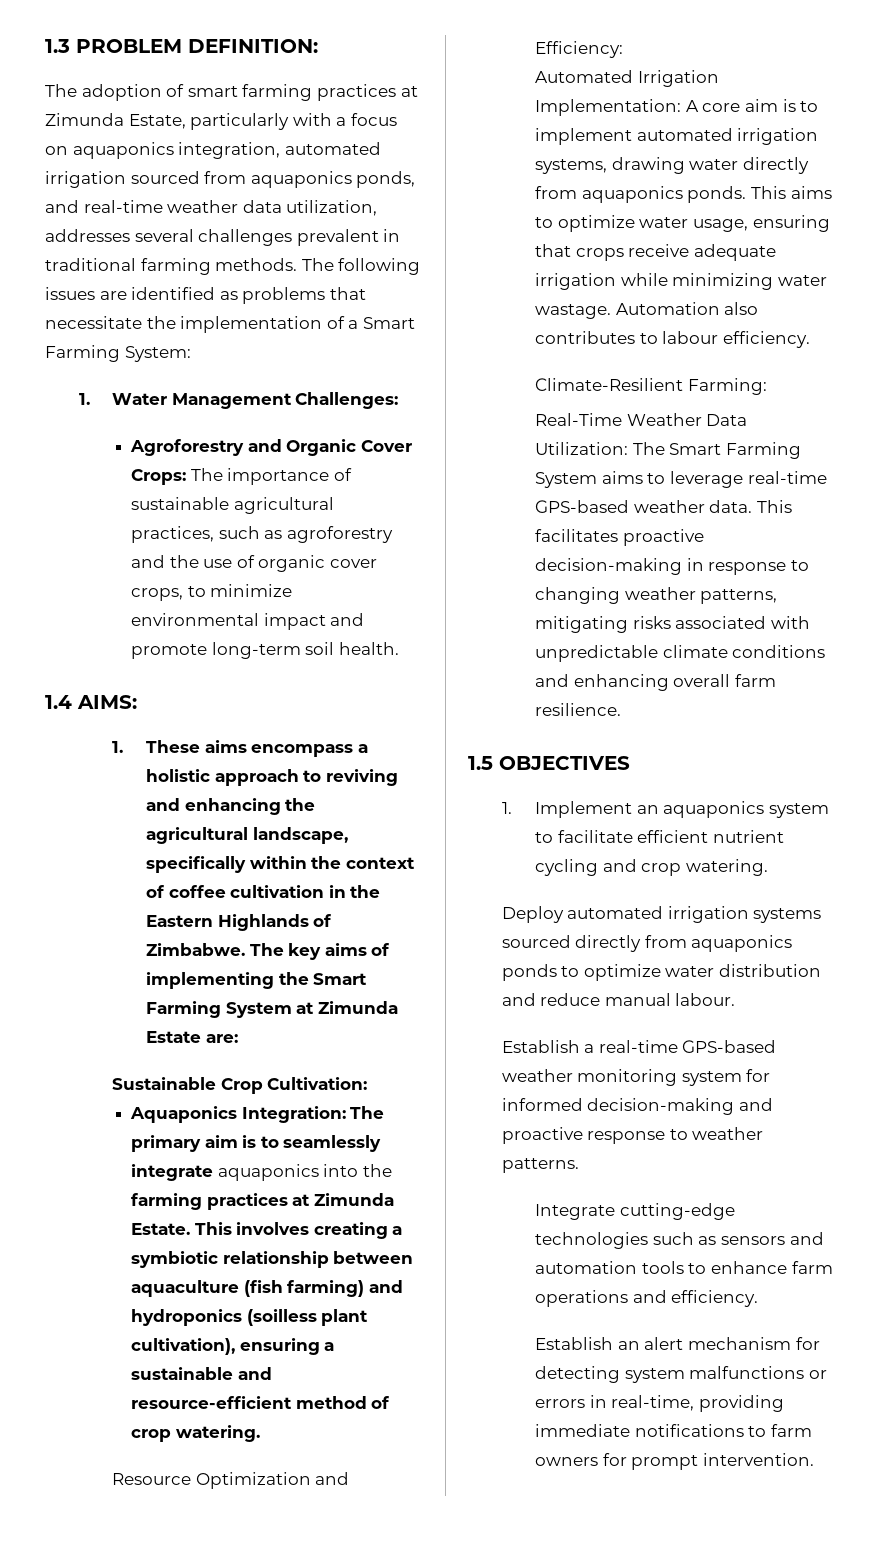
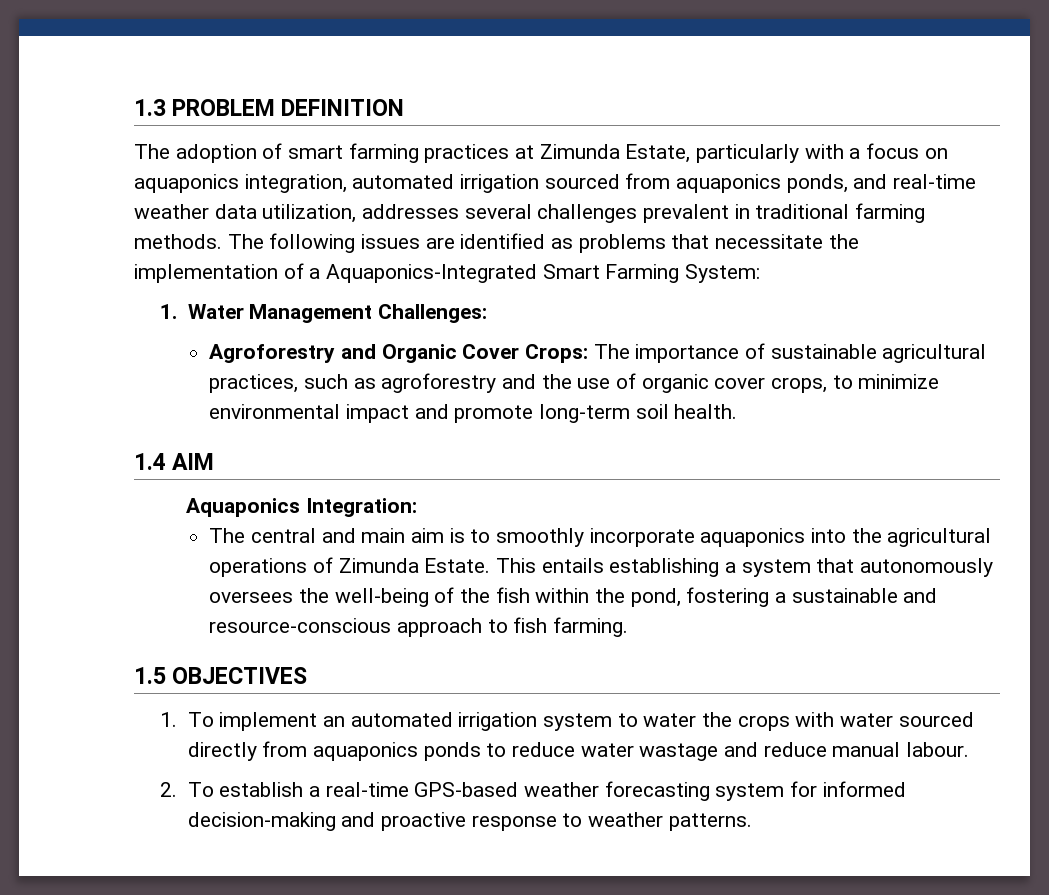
- 1.3 PROBLEM DEFINITION:
+ 1.3 PROBLEM DEFINITION
- The following issues are identified as problems that necessitate the implementation of a Smart Farming System:
+ The following issues are identified as problems that necessitate the implementation of a Aquaponics-Integrated Smart Farming System:
- 1.4 AIMS:
- 1. These aims encompass a holistic approach to reviving and enhancing the agricultural landscape, specifically within the context of coffee cultivation in the Eastern Highlands of Zimbabwe. The key aims of implementing the Smart Farming System at Zimunda Estate are:
- Sustainable Crop Cultivation:
- Aquaponics Integration: The primary aim is to seamlessly integrate aquaponics into the farming practices at Zimunda Estate. This involves creating a symbiotic relationship between aquaculture (fish farming) and hydroponics (soilless plant cultivation), ensuring a sustainable and resource-efficient method of crop watering.
- Resource Optimization and Efficiency:
- Automated Irrigation Implementation: A core aim is to implement automated irrigation systems, drawing water directly from aquaponics ponds. This aims to optimize water usage, ensuring that crops receive adequate irrigation while minimizing water wastage. Automation also contributes to labour efficiency.
- Climate-Resilient Farming:
- Real-Time Weather Data Utilization: The Smart Farming System aims to leverage real-time GPS-based weather data. This facilitates proactive decision-making in response to changing weather patterns, mitigating risks associated with unpredictable climate conditions and enhancing overall farm resilience.
+ 1.4 AIM
+ Aquaponics Integration:
+ The central and main aim is to smoothly incorporate aquaponics into the agricultural operations of Zimunda Estate. This entails establishing a system that autonomously oversees the well-being of the fish within the pond, fostering a sustainable and resource-conscious approach to fish farming.
  1.5 OBJECTIVES
- 1. Implement an aquaponics system to facilitate efficient nutrient cycling and crop watering.
- Deploy automated irrigation systems sourced directly from aquaponics ponds to optimize water distribution and reduce manual labour.
+ 1. To implement an automated irrigation system to water the crops with water sourced directly from aquaponics ponds to reduce water wastage and reduce manual labour.
- Establish a real-time GPS-based weather monitoring system for informed decision-making and proactive response to weather patterns.
+ 2. To establish a real-time GPS-based weather forecasting system for informed decision-making and proactive response to weather patterns.
- Integrate cutting-edge technologies such as sensors and automation tools to enhance farm operations and efficiency.
- Establish an alert mechanism for detecting system malfunctions or errors in real-time, providing immediate notifications to farm owners for prompt intervention.

